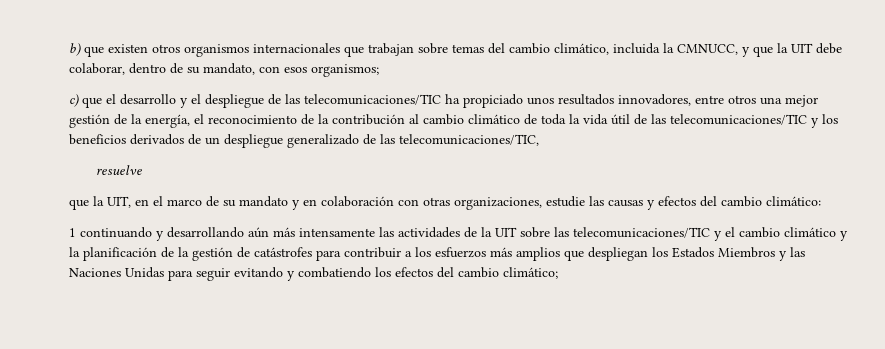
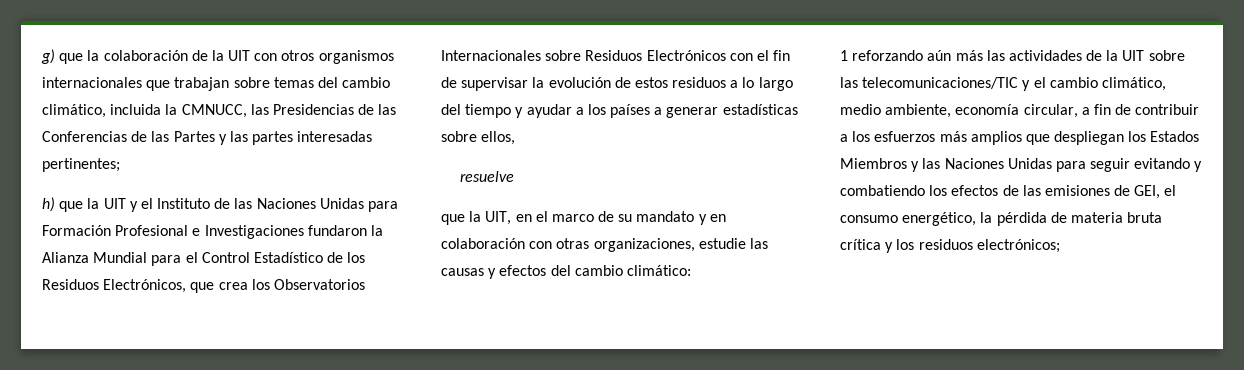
- b) que existen otros organismos internacionales que trabajan sobre temas del cambio climático, incluida la CMNUCC, y que la UIT debe colaborar, dentro de su mandato, con esos organismos;
- c) que el desarrollo y el despliegue de las telecomunicaciones/TIC ha propiciado unos resultados innovadores, entre otros una mejor gestión de la energía, el reconocimiento de la contribución al cambio climático de toda la vida útil de las telecomunicaciones/TIC y los beneficios derivados de un despliegue generalizado de las telecomunicaciones/TIC,
+ g) que la colaboración de la UIT con otros organismos internacionales que trabajan sobre temas del cambio climático, incluida la CMNUCC, las Presidencias de las Conferencias de las Partes y las partes interesadas pertinentes;
+ h) que la UIT y el Instituto de las Naciones Unidas para Formación Profesional e Investigaciones fundaron la Alianza Mundial para el Control Estadístico de los Residuos Electrónicos, que crea los Observatorios Internacionales sobre Residuos Electrónicos con el fin de supervisar la evolución de estos residuos a lo largo del tiempo y ayudar a los países a generar estadísticas sobre ellos,
- 1 continuando y desarrollando aún más intensamente las actividades de la UIT sobre las telecomunicaciones/TIC y el cambio climático y la planificación de la gestión de catástrofes para contribuir a los esfuerzos más amplios que despliegan los Estados Miembros y las Naciones Unidas para seguir evitando y combatiendo los efectos del cambio climático;
+ 1 reforzando aún más las actividades de la UIT sobre las telecomunicaciones/TIC y el cambio climático, medio ambiente, economía circular, a fin de contribuir a los esfuerzos más amplios que despliegan los Estados Miembros y las Naciones Unidas para seguir evitando y combatiendo los efectos de las emisiones de GEI, el consumo energético, la pérdida de materia bruta crítica y los residuos electrónicos;

